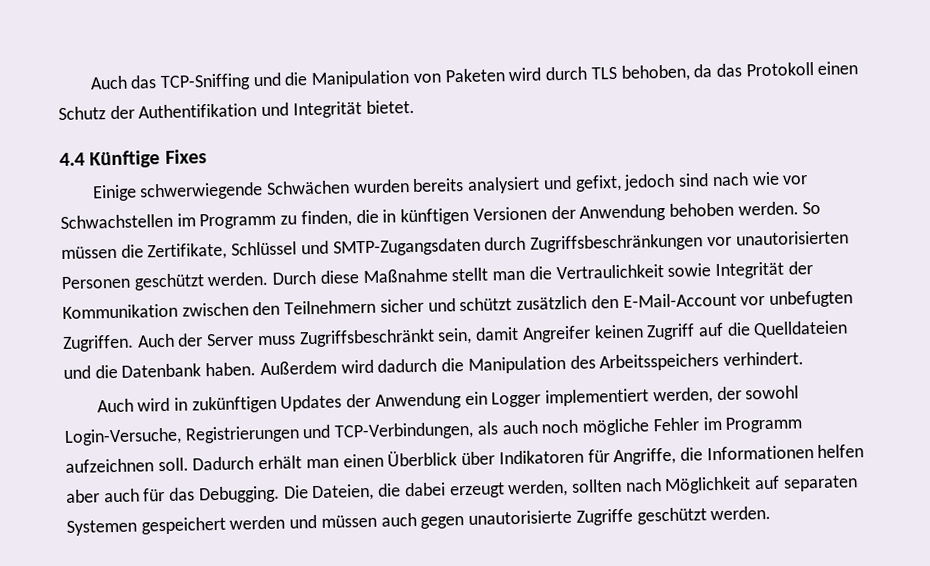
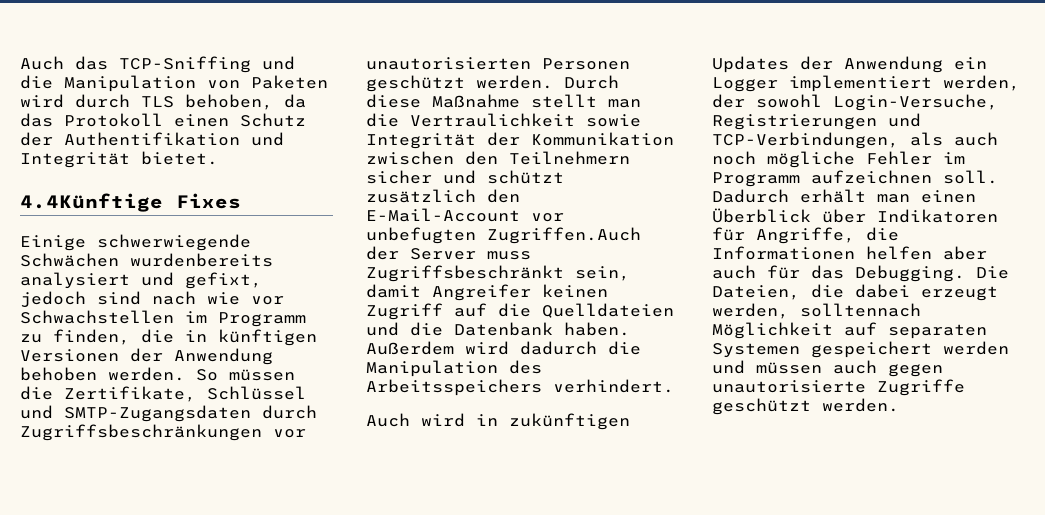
- 4.4 Künftige Fixes
+ 4.4Künftige Fixes
- Einige schwerwiegende Schwächen wurden bereits analysiert und gefixt, jedoch sind nach wie vor Schwachstellen im Programm zu finden, die in künftigen Versionen der Anwendung behoben werden.
+ Einige schwerwiegende Schwächen wurdenbereits analysiert und gefixt, jedoch sind nach wie vor Schwachstellen im Programm zu finden, die in künftigen Versionen der Anwendung behoben werden.
- Durch diese Maßnahme stellt man die Vertraulichkeit sowie Integrität der Kommunikation zwischen den Teilnehmern sicher und schützt zusätzlich den E-Mail-Account vor unbefugten Zugriffen. Auch der Server muss Zugriffsbeschränkt sein, damit Angreifer keinen Zugriff auf die Quelldateien und die Datenbank haben.
+ Durch diese Maßnahme stellt man die Vertraulichkeit sowie Integrität der Kommunikation zwischen den Teilnehmern sicher und schützt zusätzlich den E-Mail-Account vor unbefugten Zugriffen.Auch der Server muss Zugriffsbeschränkt sein, damit Angreifer keinen Zugriff auf die Quelldateien und die Datenbank haben.
- Die Dateien, die dabei erzeugt werden, sollten nach Möglichkeit auf separaten Systemen gespeichert werden und müssen auch gegen unautorisierte Zugriffe geschützt werden.
+ Die Dateien, die dabei erzeugt werden, solltennach Möglichkeit auf separaten Systemen gespeichert werden und müssen auch gegen unautorisierte Zugriffe geschützt werden.

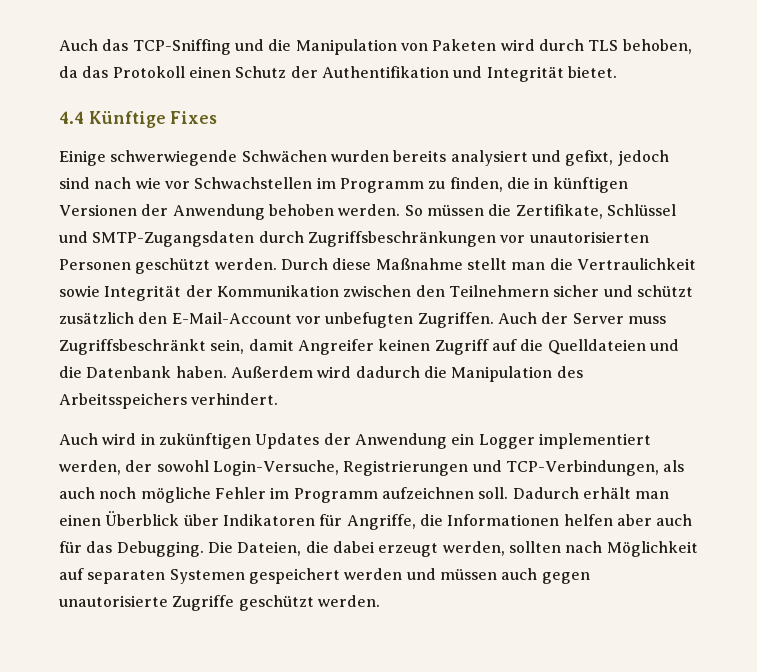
- 4.4Künftige Fixes
+ 4.4 Künftige Fixes
- Einige schwerwiegende Schwächen wurdenbereits analysiert und gefixt, jedoch sind nach wie vor Schwachstellen im Programm zu finden, die in künftigen Versionen der Anwendung behoben werden.
+ Einige schwerwiegende Schwächen wurden bereits analysiert und gefixt, jedoch sind nach wie vor Schwachstellen im Programm zu finden, die in künftigen Versionen der Anwendung behoben werden.
- Durch diese Maßnahme stellt man die Vertraulichkeit sowie Integrität der Kommunikation zwischen den Teilnehmern sicher und schützt zusätzlich den E-Mail-Account vor unbefugten Zugriffen.Auch der Server muss Zugriffsbeschränkt sein, damit Angreifer keinen Zugriff auf die Quelldateien und die Datenbank haben.
+ Durch diese Maßnahme stellt man die Vertraulichkeit sowie Integrität der Kommunikation zwischen den Teilnehmern sicher und schützt zusätzlich den E-Mail-Account vor unbefugten Zugriffen. Auch der Server muss Zugriffsbeschränkt sein, damit Angreifer keinen Zugriff auf die Quelldateien und die Datenbank haben.
- Die Dateien, die dabei erzeugt werden, solltennach Möglichkeit auf separaten Systemen gespeichert werden und müssen auch gegen unautorisierte Zugriffe geschützt werden.
+ Die Dateien, die dabei erzeugt werden, sollten nach Möglichkeit auf separaten Systemen gespeichert werden und müssen auch gegen unautorisierte Zugriffe geschützt werden.

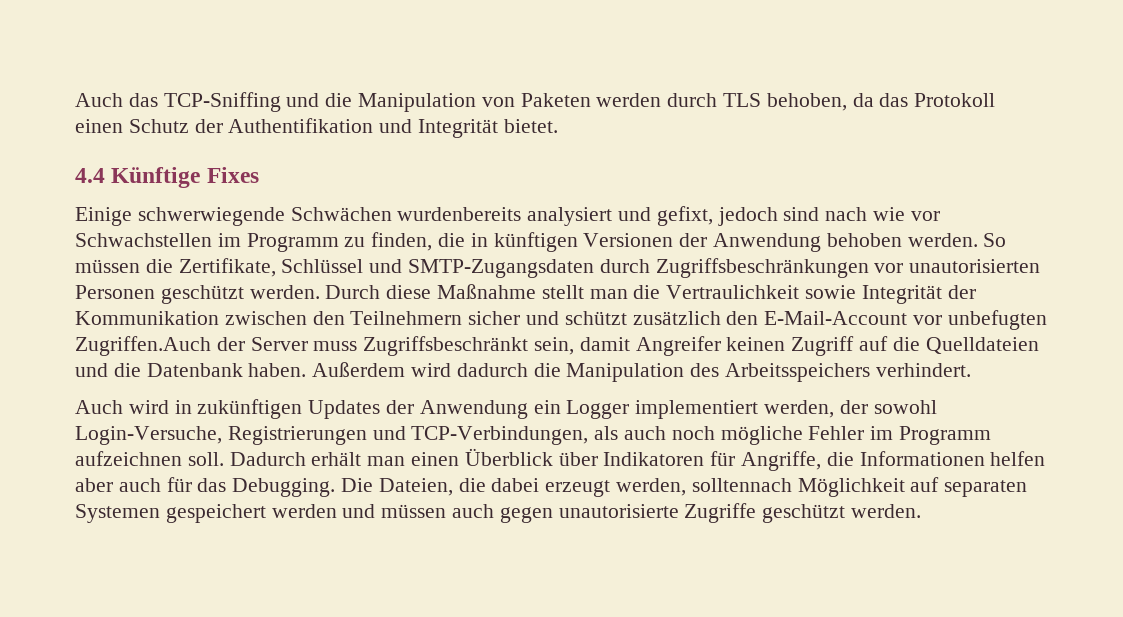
- Auch das TCP-Sniffing und die Manipulation von Paketen wird durch TLS behoben, da das Protokoll einen Schutz der Authentifikation und Integrität bietet.
+ Auch das TCP-Sniffing und die Manipulation von Paketen werden durch TLS behoben, da das Protokoll einen Schutz der Authentifikation und Integrität bietet.
- Einige schwerwiegende Schwächen wurden bereits analysiert und gefixt, jedoch sind nach wie vor Schwachstellen im Programm zu finden, die in künftigen Versionen der Anwendung behoben werden.
+ Einige schwerwiegende Schwächen wurdenbereits analysiert und gefixt, jedoch sind nach wie vor Schwachstellen im Programm zu finden, die in künftigen Versionen der Anwendung behoben werden.
- Durch diese Maßnahme stellt man die Vertraulichkeit sowie Integrität der Kommunikation zwischen den Teilnehmern sicher und schützt zusätzlich den E-Mail-Account vor unbefugten Zugriffen. Auch der Server muss Zugriffsbeschränkt sein, damit Angreifer keinen Zugriff auf die Quelldateien und die Datenbank haben.
+ Durch diese Maßnahme stellt man die Vertraulichkeit sowie Integrität der Kommunikation zwischen den Teilnehmern sicher und schützt zusätzlich den E-Mail-Account vor unbefugten Zugriffen.Auch der Server muss Zugriffsbeschränkt sein, damit Angreifer keinen Zugriff auf die Quelldateien und die Datenbank haben.
- Die Dateien, die dabei erzeugt werden, sollten nach Möglichkeit auf separaten Systemen gespeichert werden und müssen auch gegen unautorisierte Zugriffe geschützt werden.
+ Die Dateien, die dabei erzeugt werden, solltennach Möglichkeit auf separaten Systemen gespeichert werden und müssen auch gegen unautorisierte Zugriffe geschützt werden.

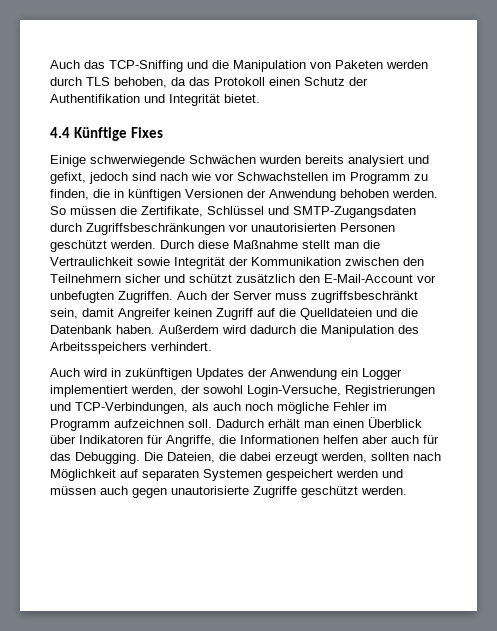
- Einige schwerwiegende Schwächen wurdenbereits analysiert und gefixt, jedoch sind nach wie vor Schwachstellen im Programm zu finden, die in künftigen Versionen der Anwendung behoben werden.
+ Einige schwerwiegende Schwächen wurden bereits analysiert und gefixt, jedoch sind nach wie vor Schwachstellen im Programm zu finden, die in künftigen Versionen der Anwendung behoben werden.
- Durch diese Maßnahme stellt man die Vertraulichkeit sowie Integrität der Kommunikation zwischen den Teilnehmern sicher und schützt zusätzlich den E-Mail-Account vor unbefugten Zugriffen.Auch der Server muss Zugriffsbeschränkt sein, damit Angreifer keinen Zugriff auf die Quelldateien und die Datenbank haben.
+ Durch diese Maßnahme stellt man die Vertraulichkeit sowie Integrität der Kommunikation zwischen den Teilnehmern sicher und schützt zusätzlich den E-Mail-Account vor unbefugten Zugriffen. Auch der Server muss zugriffsbeschränkt sein, damit Angreifer keinen Zugriff auf die Quelldateien und die Datenbank haben.
- Die Dateien, die dabei erzeugt werden, solltennach Möglichkeit auf separaten Systemen gespeichert werden und müssen auch gegen unautorisierte Zugriffe geschützt werden.
+ Die Dateien, die dabei erzeugt werden, sollten nach Möglichkeit auf separaten Systemen gespeichert werden und müssen auch gegen unautorisierte Zugriffe geschützt werden.

